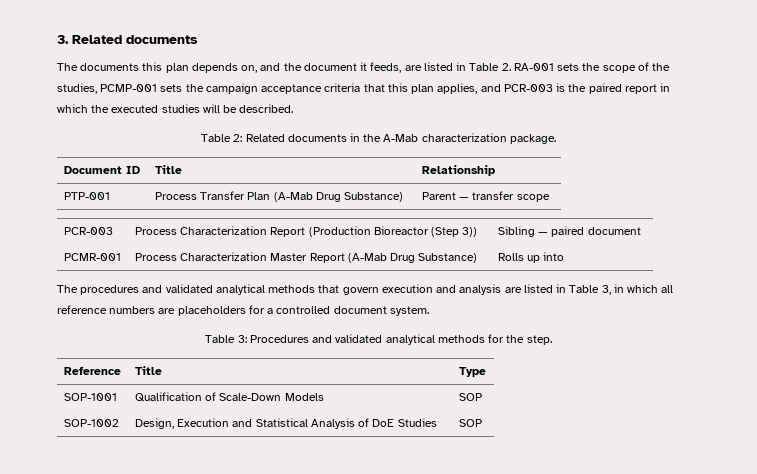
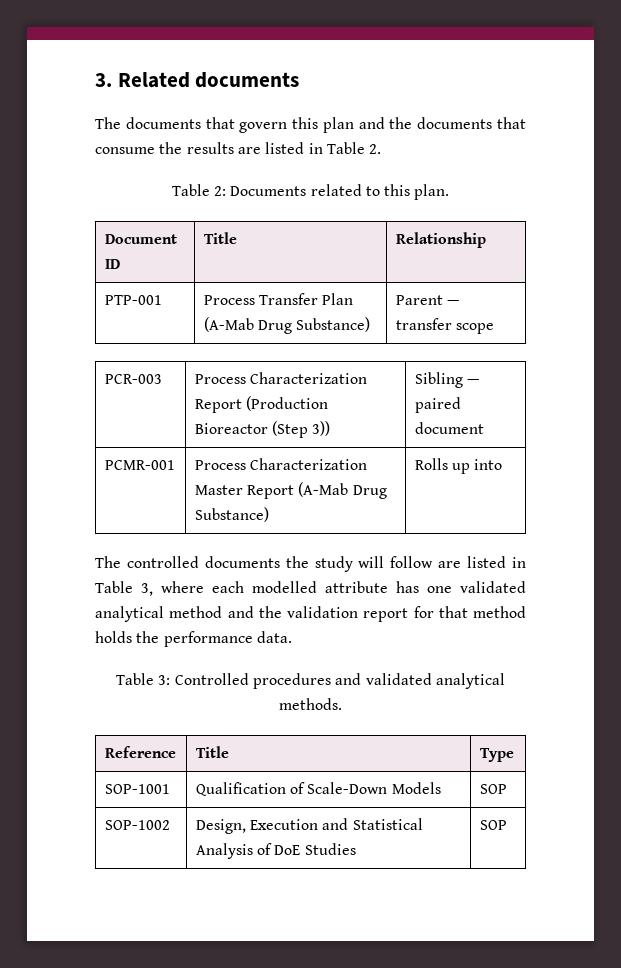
- The documents this plan depends on, and the document it feeds, are listed in Table 2. RA-001 sets the scope of the studies, PCMP-001 sets the campaign acceptance criteria that this plan applies, and PCR-003 is the paired report in which the executed studies will be described.
- Table 2: Related documents in the A-Mab characterization package.
+ The documents that govern this plan and the documents that consume the results are listed in Table 2.
+ Table 2: Documents related to this plan.
- The procedures and validated analytical methods that govern execution and analysis are listed in Table 3, in which all reference numbers are placeholders for a controlled document system.
+ The controlled documents the study will follow are listed in Table 3, where each modelled attribute has one validated analytical method and the validation report for that method holds the performance data.
- Table 3: Procedures and validated analytical methods for the step.
+ Table 3: Controlled procedures and validated analytical methods.

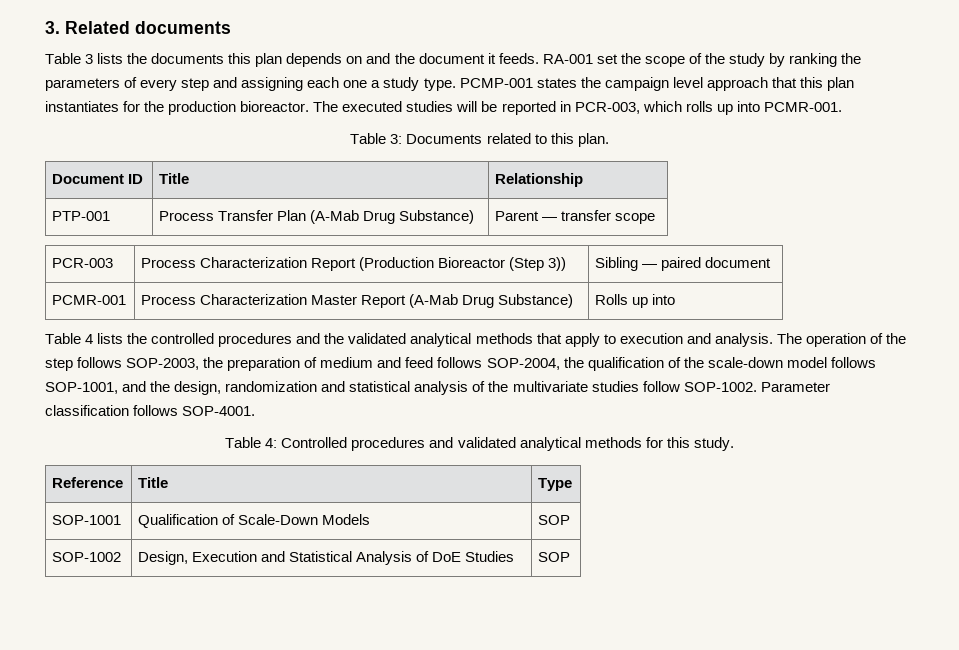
- The documents that govern this plan and the documents that consume the results are listed in Table 2.
- Table 2: Documents related to this plan.
+ Table 3 lists the documents this plan depends on and the document it feeds. RA-001 set the scope of the study by ranking the parameters of every step and assigning each one a study type. PCMP-001 states the campaign level approach that this plan instantiates for the production bioreactor. The executed studies will be reported in PCR-003, which rolls up into PCMR-001.
+ Table 3: Documents related to this plan.
- The controlled documents the study will follow are listed in Table 3, where each modelled attribute has one validated analytical method and the validation report for that method holds the performance data.
- Table 3: Controlled procedures and validated analytical methods.
+ Table 4 lists the controlled procedures and the validated analytical methods that apply to execution and analysis. The operation of the step follows SOP-2003, the preparation of medium and feed follows SOP-2004, the qualification of the scale-down model follows SOP-1001, and the design, randomization and statistical analysis of the multivariate studies follow SOP-1002. Parameter classification follows SOP-4001.
+ Table 4: Controlled procedures and validated analytical methods for this study.

